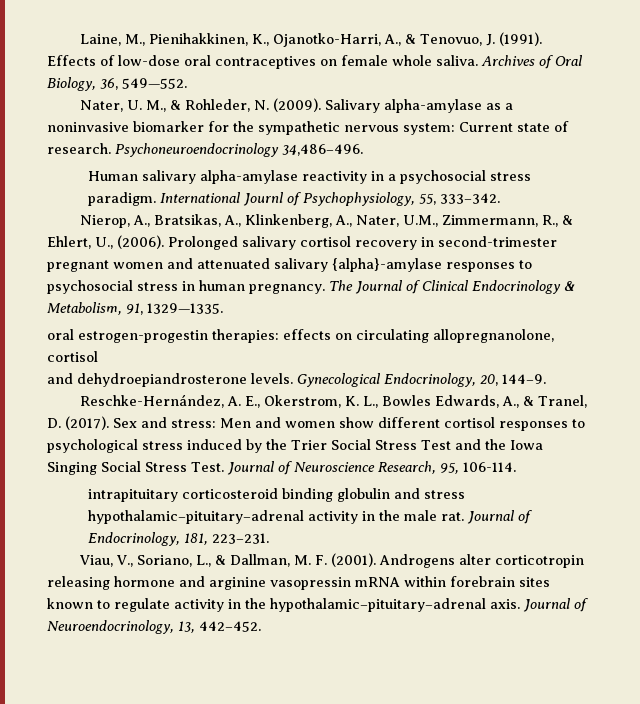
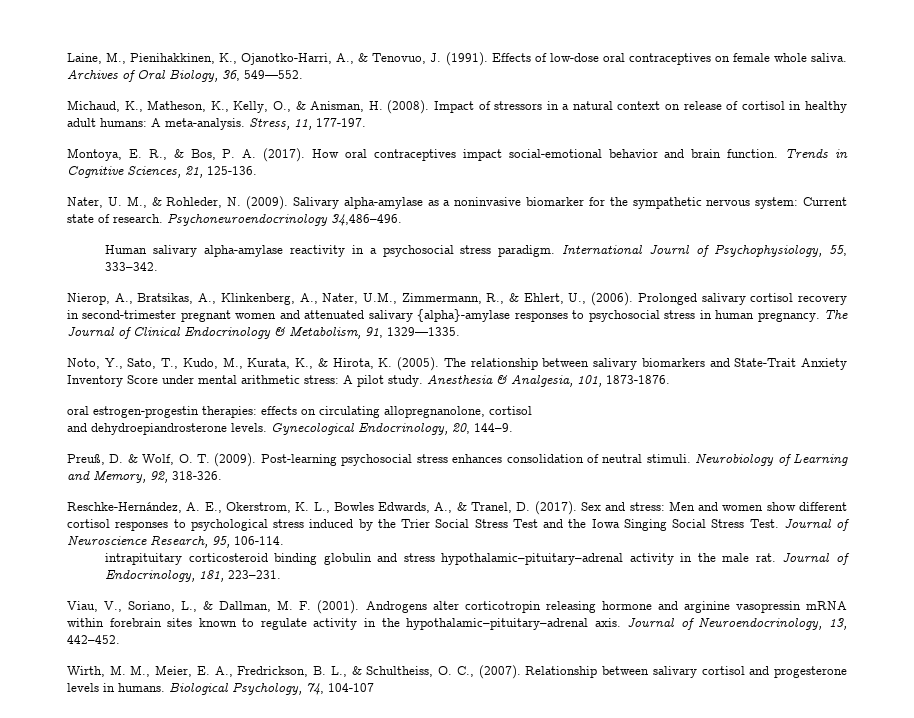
+ Michaud, K., Matheson, K., Kelly, O., & Anisman, H. (2008). Impact of stressors in a natural context on release of cortisol in healthy adult humans: A meta-analysis. Stress, 11, 177-197.
+ Montoya, E. R., & Bos, P. A. (2017). How oral contraceptives impact social-emotional behavior and brain function. Trends in Cognitive Sciences, 21, 125-136.
+ Noto, Y., Sato, T., Kudo, M., Kurata, K., & Hirota, K. (2005). The relationship between salivary biomarkers and State-Trait Anxiety Inventory Score under mental arithmetic stress: A pilot study. Anesthesia & Analgesia, 101, 1873-1876.
+ Preuß, D. & Wolf, O. T. (2009). Post-learning psychosocial stress enhances consolidation of neutral stimuli. Neurobiology of Learning and Memory, 92, 318-326.
+ Wirth, M. M., Meier, E. A., Fredrickson, B. L., & Schultheiss, O. C., (2007). Relationship between salivary cortisol and progesterone levels in humans. Biological Psychology, 74, 104-107

